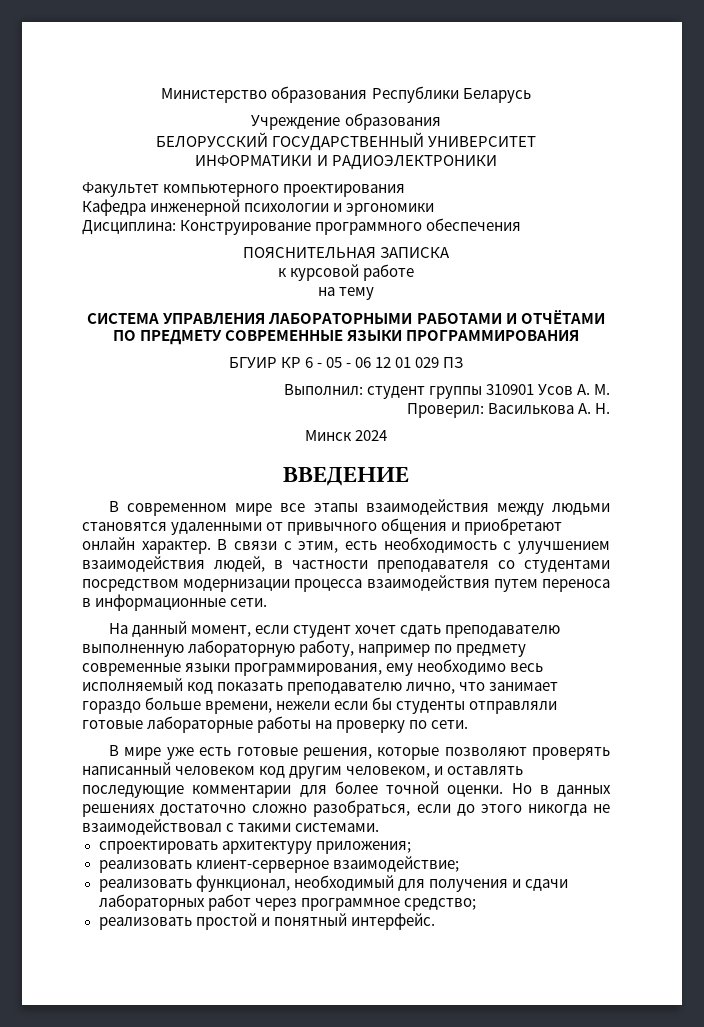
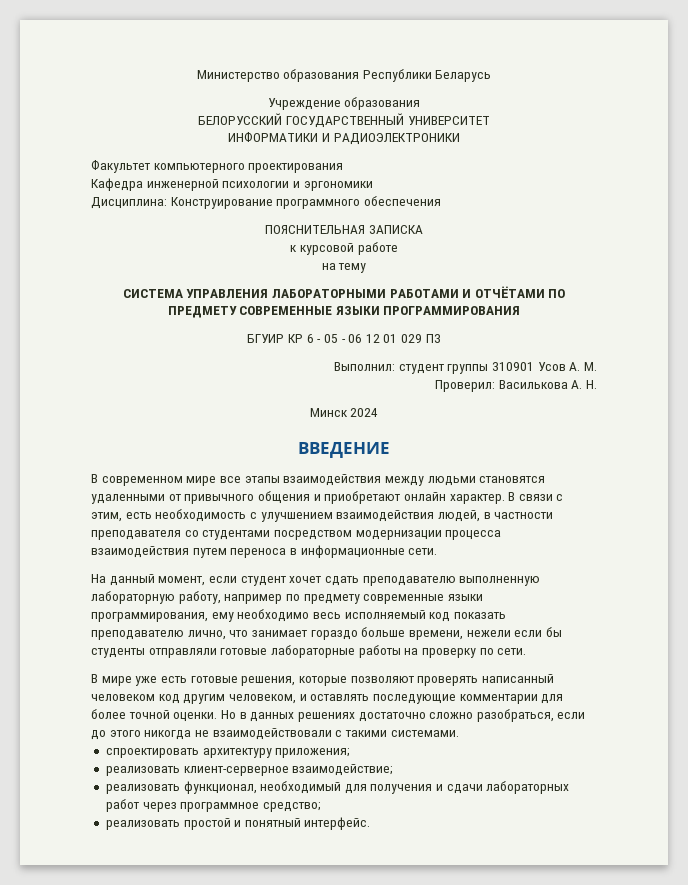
- Но в данных решениях достаточно сложно разобраться, если до этого никогда не взаимодействовал с такими системами.
+ Но в данных решениях достаточно сложно разобраться, если до этого никогда не взаимодействовали с такими системами.

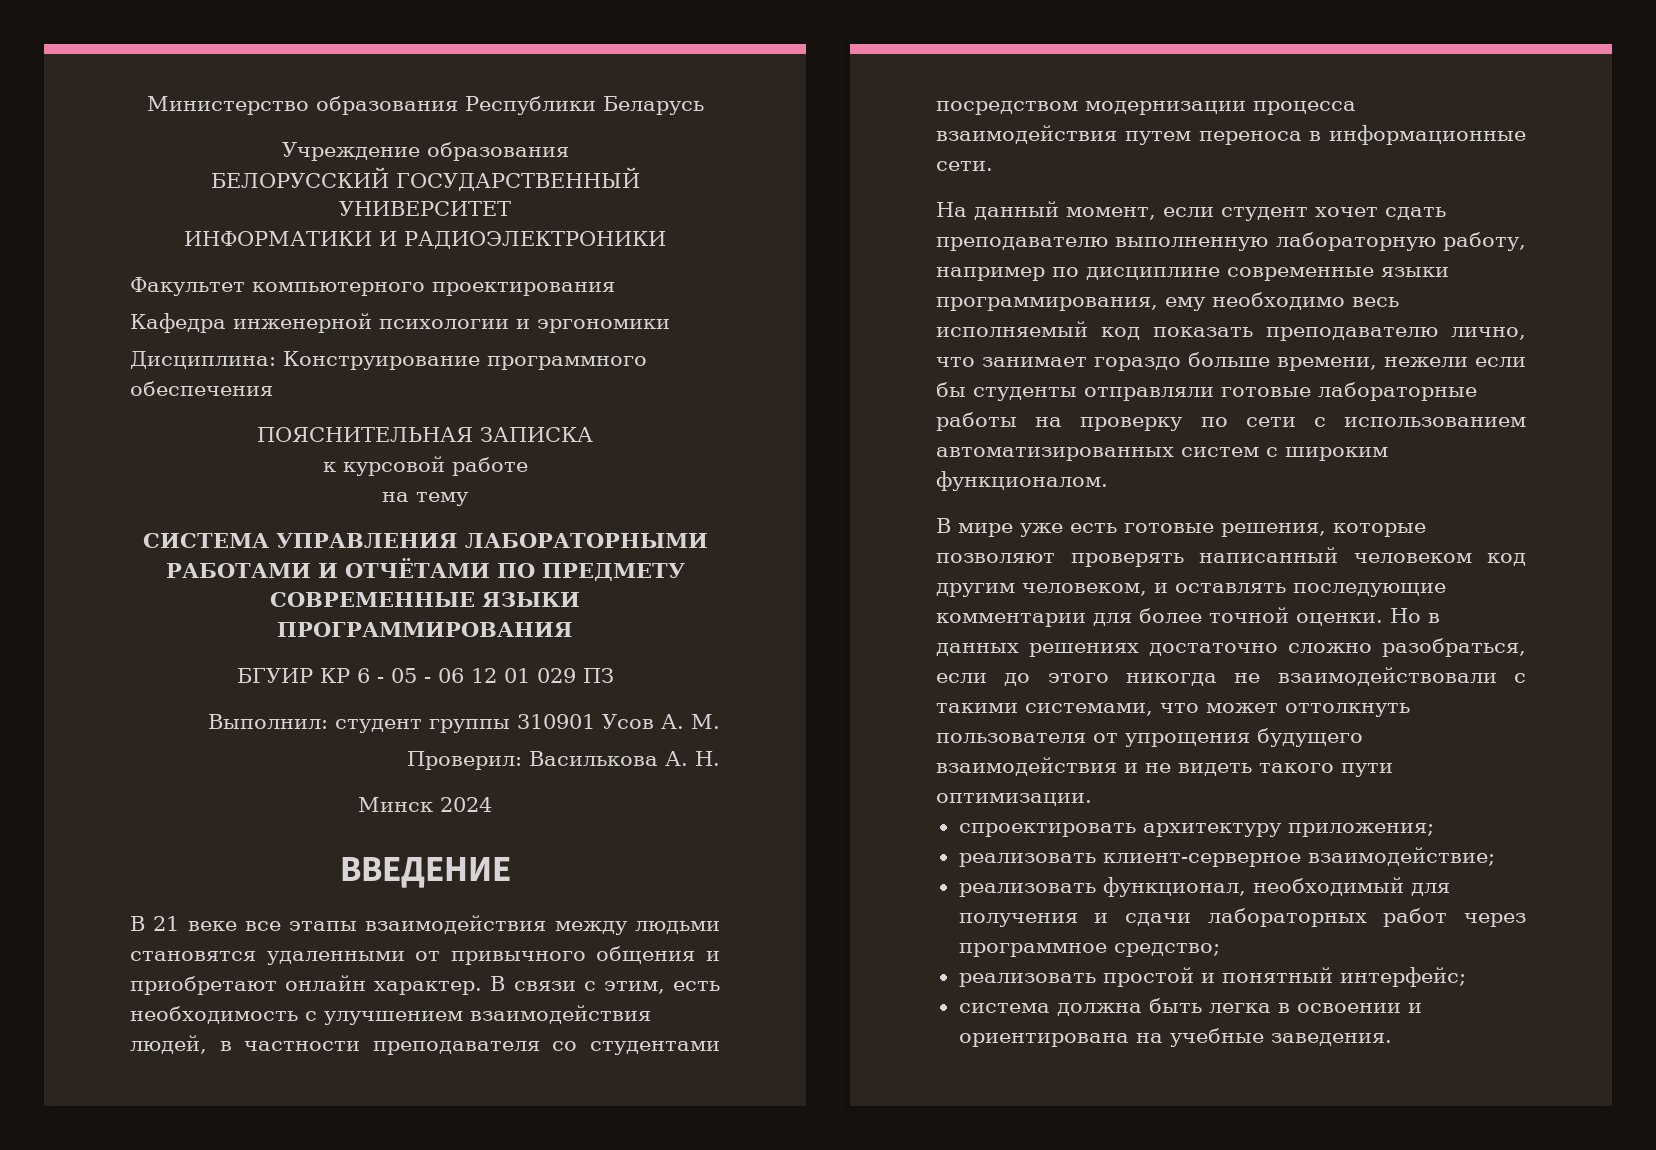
- В современном мире все этапы взаимодействия между людьми становятся удаленными от привычного общения и приобретают онлайн характер.
+ В 21 веке все этапы взаимодействия между людьми становятся удаленными от привычного общения и приобретают онлайн характер.
- На данный момент, если студент хочет сдать преподавателю выполненную лабораторную работу, например по предмету современные языки программирования, ему необходимо весь исполняемый код показать преподавателю лично, что занимает гораздо больше времени, нежели если бы студенты отправляли готовые лабораторные работы на проверку по сети.
+ На данный момент, если студент хочет сдать преподавателю выполненную лабораторную работу, например по дисциплине современные языки программирования, ему необходимо весь исполняемый код показать преподавателю лично, что занимает гораздо больше времени, нежели если бы студенты отправляли готовые лабораторные работы на проверку по сети с использованием автоматизированных систем с широким функционалом.
- Но в данных решениях достаточно сложно разобраться, если до этого никогда не взаимодействовали с такими системами.
+ Но в данных решениях достаточно сложно разобраться, если до этого никогда не взаимодействовали с такими системами, что может оттолкнуть пользователя от упрощения будущего взаимодействия и не видеть такого пути оптимизации.
- реализовать простой и понятный интерфейс.
+ реализовать простой и понятный интерфейс;
+ система должна быть легка в освоении и ориентирована на учебные заведения.

